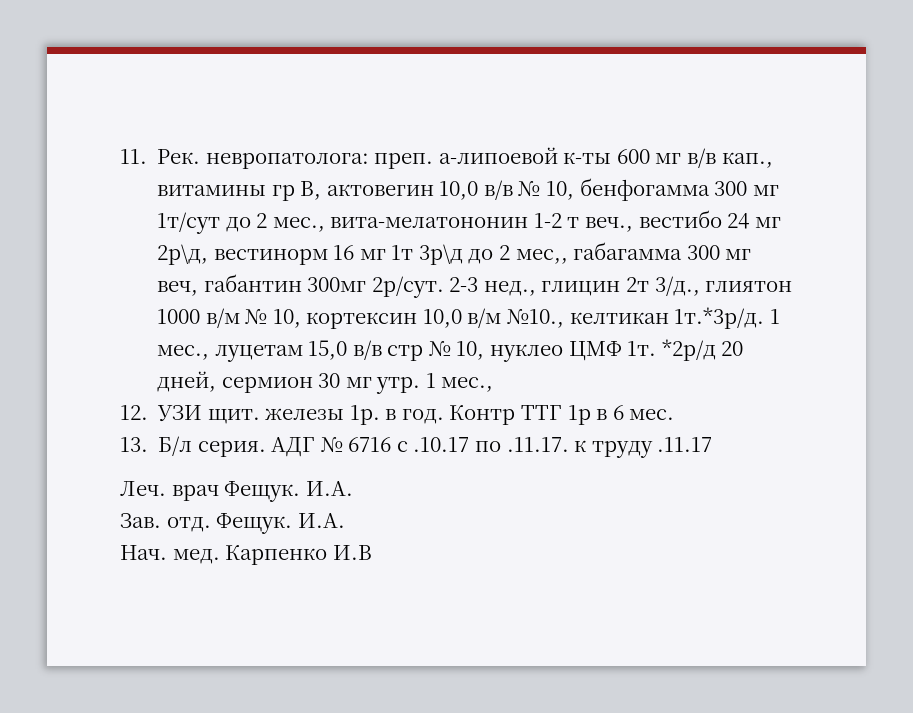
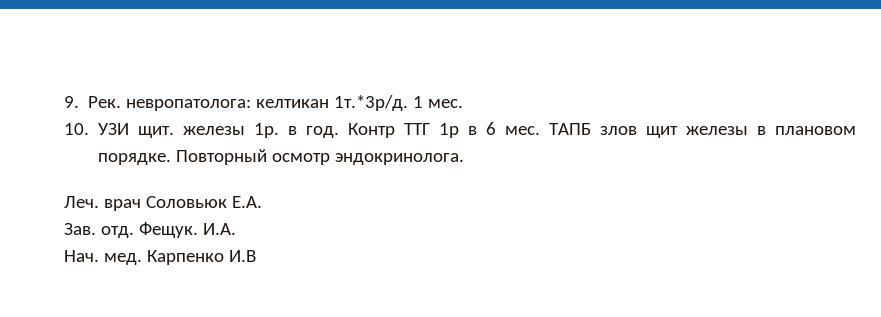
- 11. Рек. невропатолога: преп. а-липоевой к-ты 600 мг в/в кап., витамины гр В, актовегин 10,0 в/в № 10, бенфогамма 300 мг 1т/сут до 2 мес., вита-мелатононин 1-2 т веч., вестибо 24 мг 2р\д, вестинорм 16 мг 1т 3р\д до 2 мес,, габагамма 300 мг веч, габантин 300мг 2р/сут. 2-3 нед., глицин 2т 3/д., глиятон 1000 в/м № 10, кортексин 10,0 в/м №10., келтикан 1т.*3р/д. 1 мес., луцетам 15,0 в/в стр № 10, нуклео ЦМФ 1т. *2р/д 20 дней, сермион 30 мг утр. 1 мес.,
- 12. УЗИ щит. железы 1р. в год.
+ 9. Рек. невропатолога: келтикан 1т.*3р/д. 1 мес.
+ 10. УЗИ щит. железы 1р. в год.
- Контр ТТГ 1р в 6 мес.
- 13. Б/л серия. АДГ № 6716 с .10.17 по .11.17. к труду .11.17
+ Контр ТТГ 1р в 6 мес. ТАПБ злов щит железы в плановом порядке. Повторный осмотр эндокринолога.
- Леч. врач Фещук. И.А.
+ Леч. врач Соловьюк Е.А.

